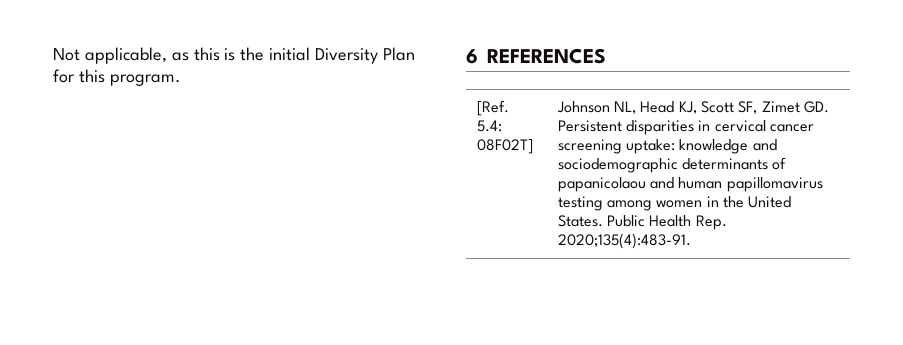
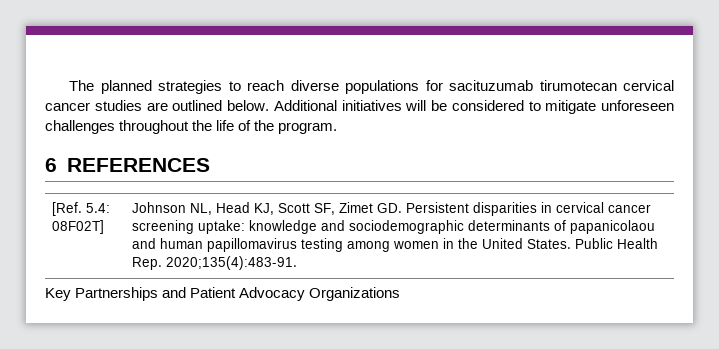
- Not applicable, as this is the initial Diversity Plan for this program.
+ The planned strategies to reach diverse populations for sacituzumab tirumotecan cervical cancer studies are outlined below. Additional initiatives will be considered to mitigate unforeseen challenges throughout the life of the program.
+ Key Partnerships and Patient Advocacy Organizations

